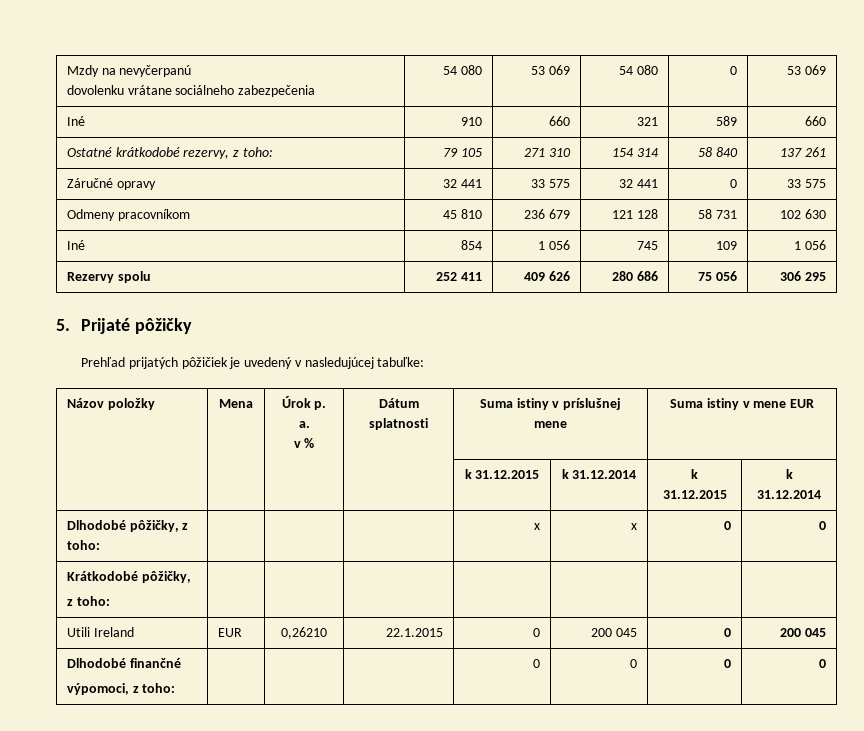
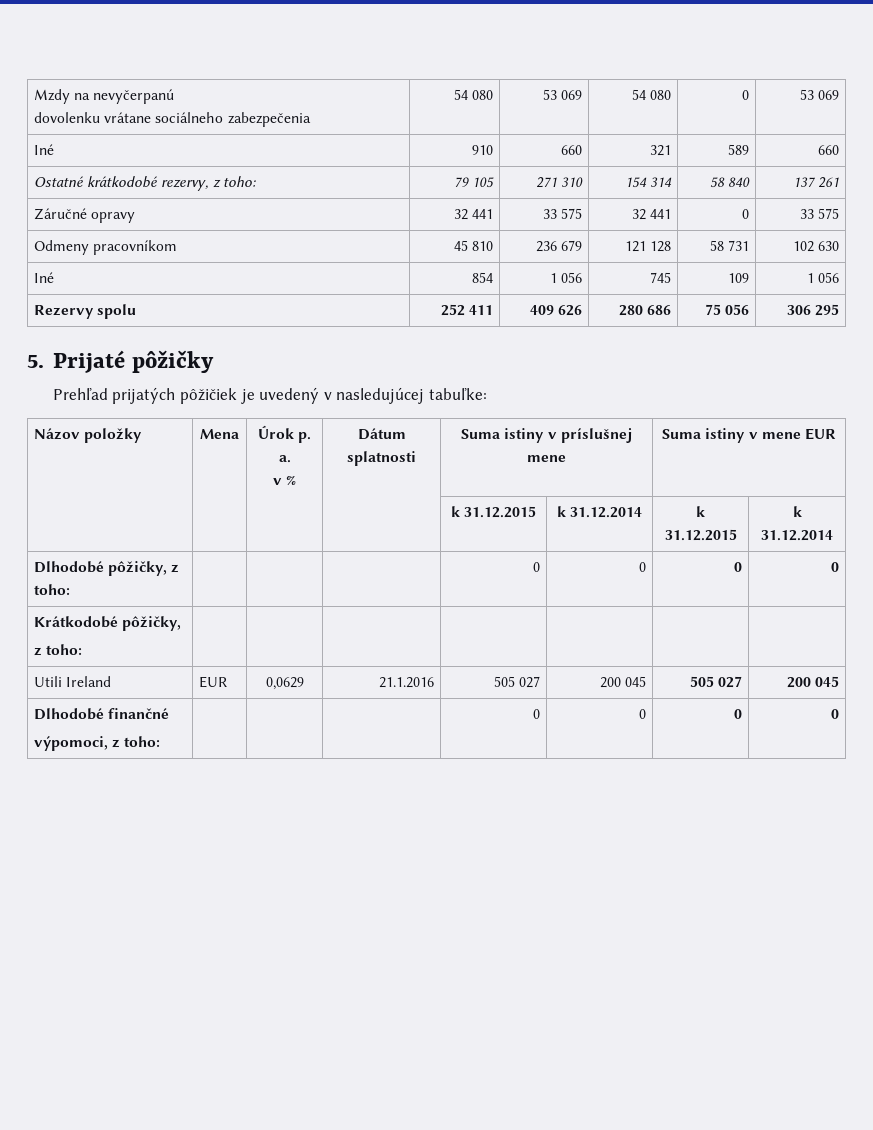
- Dlhodobé pôžičky, z toho: | | | | x | x | 0 | 0
+ Dlhodobé pôžičky, z toho: | | | | 0 | 0 | 0 | 0
- Utili Ireland | EUR | 0,26210 | 22.1.2015 | 0 | 200 045 | 0 | 200 045
+ Utili Ireland | EUR | 0,0629 | 21.1.2016 | 505 027 | 200 045 | 505 027 | 200 045

